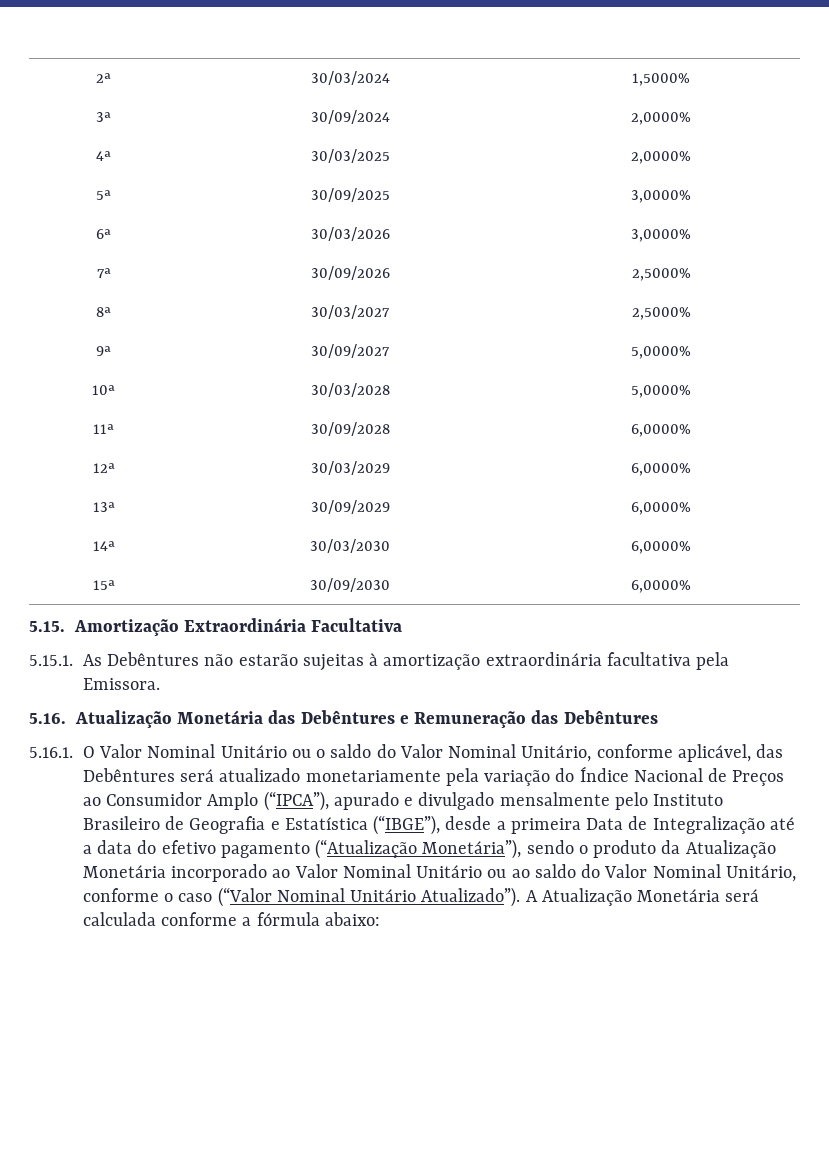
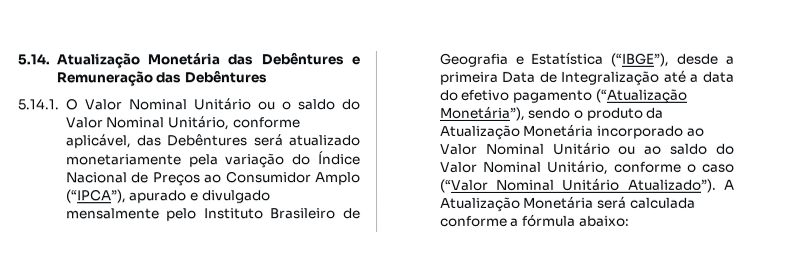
- 2ª | 30/03/2024 | 1,5000%
- 3ª | 30/09/2024 | 2,0000%
- 4ª | 30/03/2025 | 2,0000%
- 5ª | 30/09/2025 | 3,0000%
- 6ª | 30/03/2026 | 3,0000%
- 7ª | 30/09/2026 | 2,5000%
- 8ª | 30/03/2027 | 2,5000%
- 9ª | 30/09/2027 | 5,0000%
- 10ª | 30/03/2028 | 5,0000%
- 11ª | 30/09/2028 | 6,0000%
- 12ª | 30/03/2029 | 6,0000%
- 13ª | 30/09/2029 | 6,0000%
- 14ª | 30/03/2030 | 6,0000%
- 15ª | 30/09/2030 | 6,0000%
- 5.15. Amortização Extraordinária Facultativa
- 5.15.1. As Debêntures não estarão sujeitas à amortização extraordinária facultativa pela Emissora.
- 5.16. Atualização Monetária das Debêntures e Remuneração das Debêntures
+ 5.14. Atualização Monetária das Debêntures e Remuneração das Debêntures
- 5.16.1. O Valor Nominal Unitário ou o saldo do Valor Nominal Unitário, conforme aplicável, das Debêntures será atualizado monetariamente pela variação do Índice Nacional de Preços ao Consumidor Amplo (“IPCA”), apurado e divulgado mensalmente pelo Instituto Brasileiro de Geografia e Estatística (“IBGE”), desde a primeira Data de Integralização até a data do efetivo pagamento (“Atualização Monetária”), sendo o produto da Atualização Monetária incorporado ao Valor Nominal Unitário ou ao saldo do Valor Nominal Unitário, conforme o caso (“Valor Nominal Unitário Atualizado”).
+ 5.14.1. O Valor Nominal Unitário ou o saldo do Valor Nominal Unitário, conforme aplicável, das Debêntures será atualizado monetariamente pela variação do Índice Nacional de Preços ao Consumidor Amplo (“IPCA”), apurado e divulgado mensalmente pelo Instituto Brasileiro de Geografia e Estatística (“IBGE”), desde a primeira Data de Integralização até a data do efetivo pagamento (“Atualização Monetária”), sendo o produto da Atualização Monetária incorporado ao Valor Nominal Unitário ou ao saldo do Valor Nominal Unitário, conforme o caso (“Valor Nominal Unitário Atualizado”).

